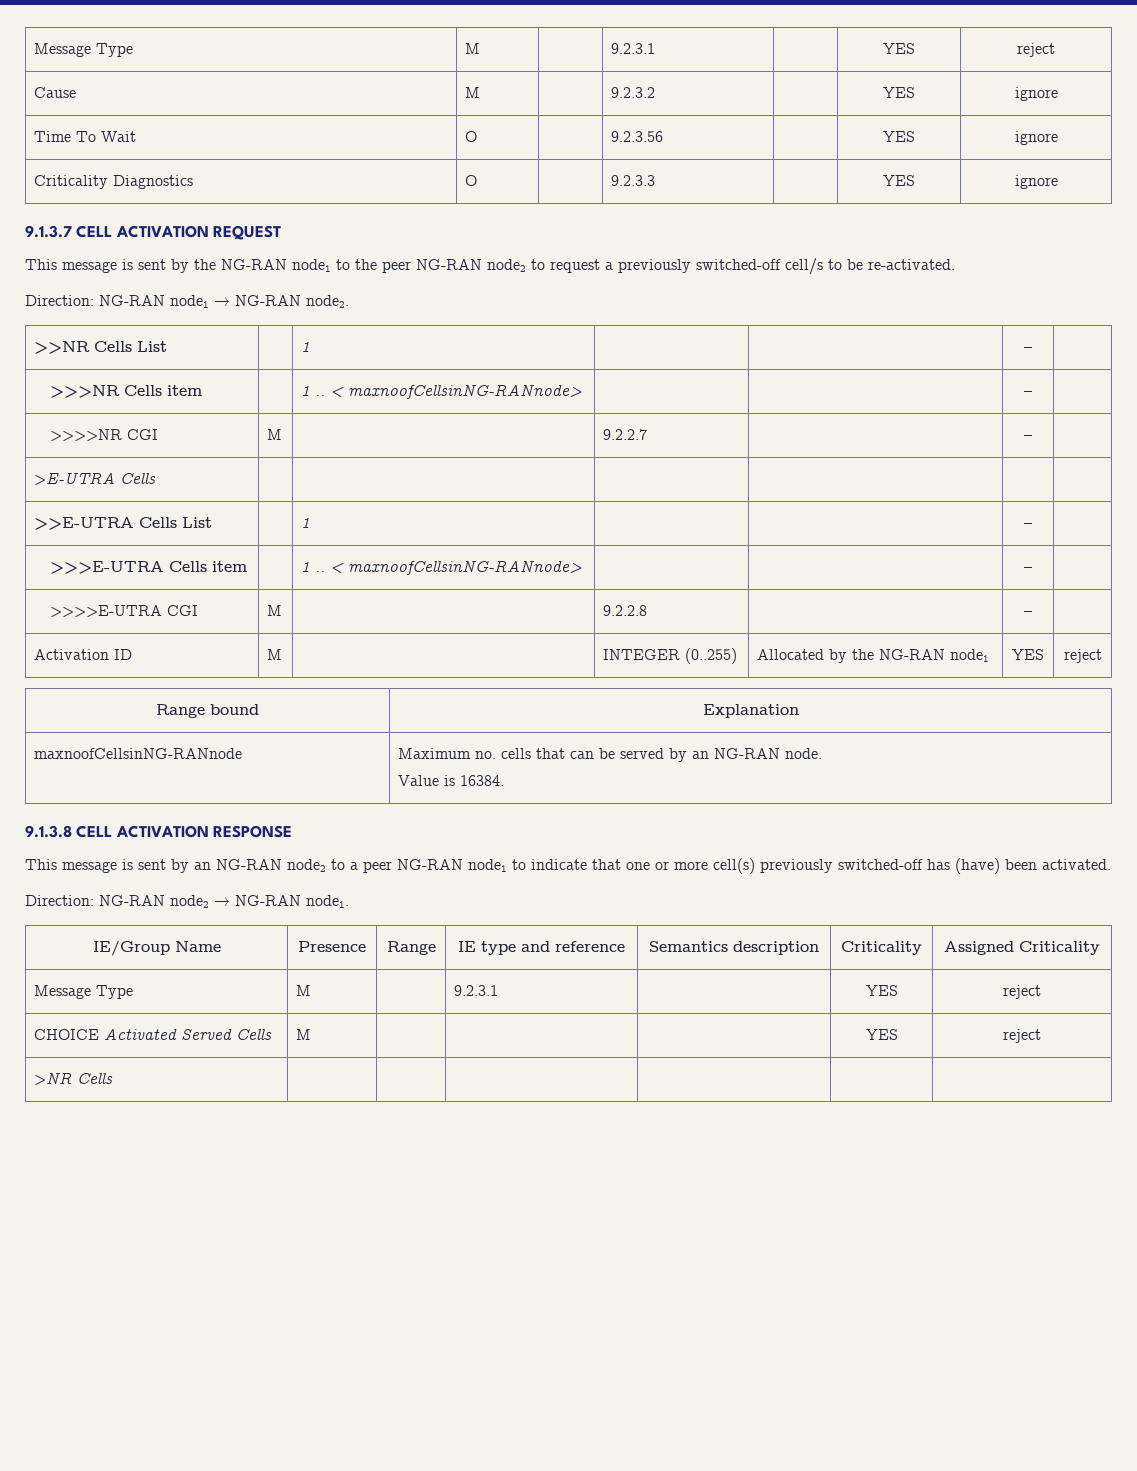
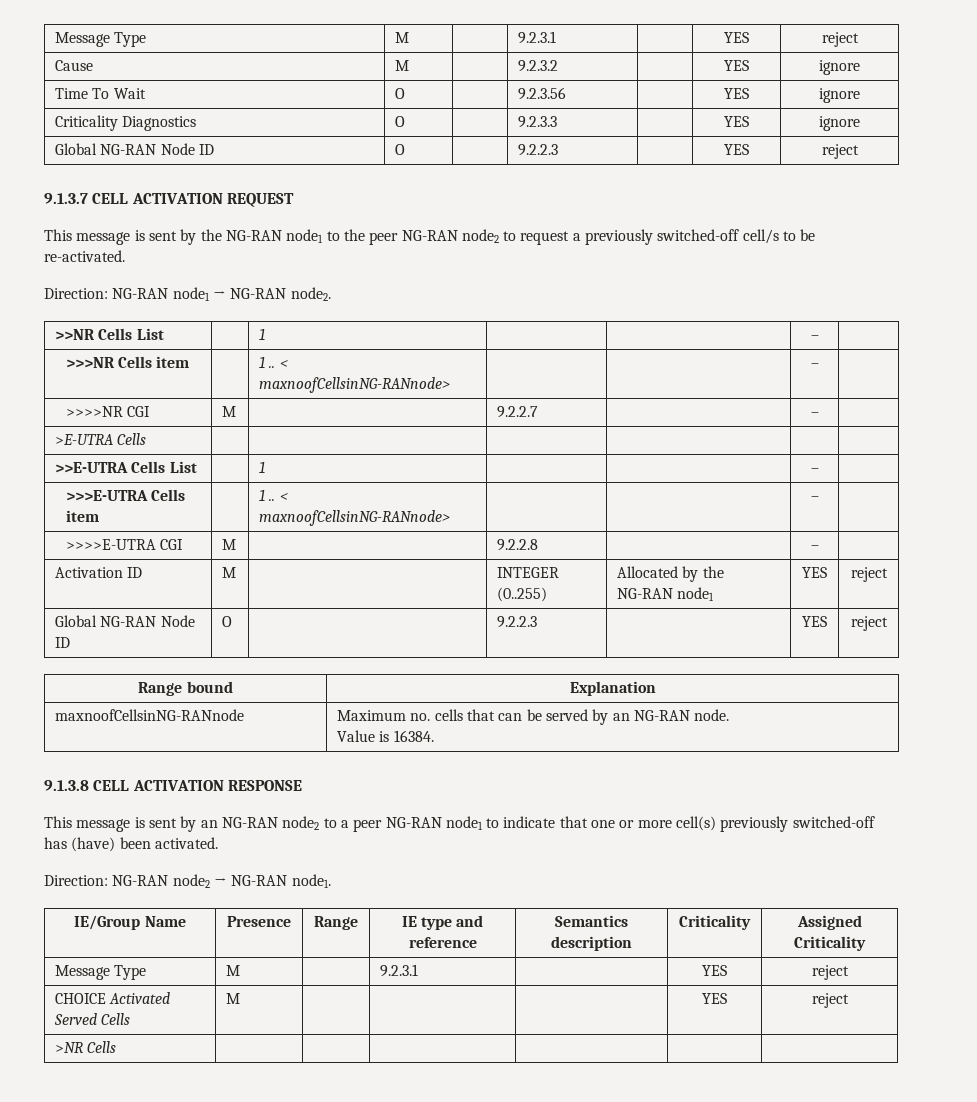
  Criticality Diagnostics | O | | 9.2.3.3 | | YES | ignore
+ Global NG-RAN Node ID | O | | 9.2.2.3 | | YES | reject
  Activation ID | M | | INTEGER (0..255) | Allocated by the NG-RAN node1 | YES | reject
+ Global NG-RAN Node ID | O | | 9.2.2.3 | | YES | reject

